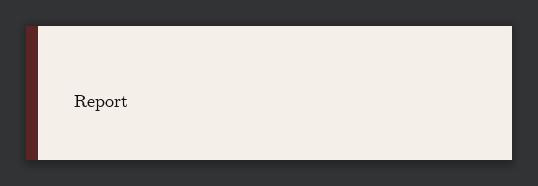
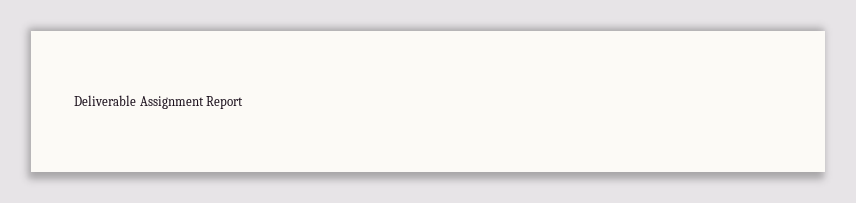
- Report
+ Deliverable Assignment Report

